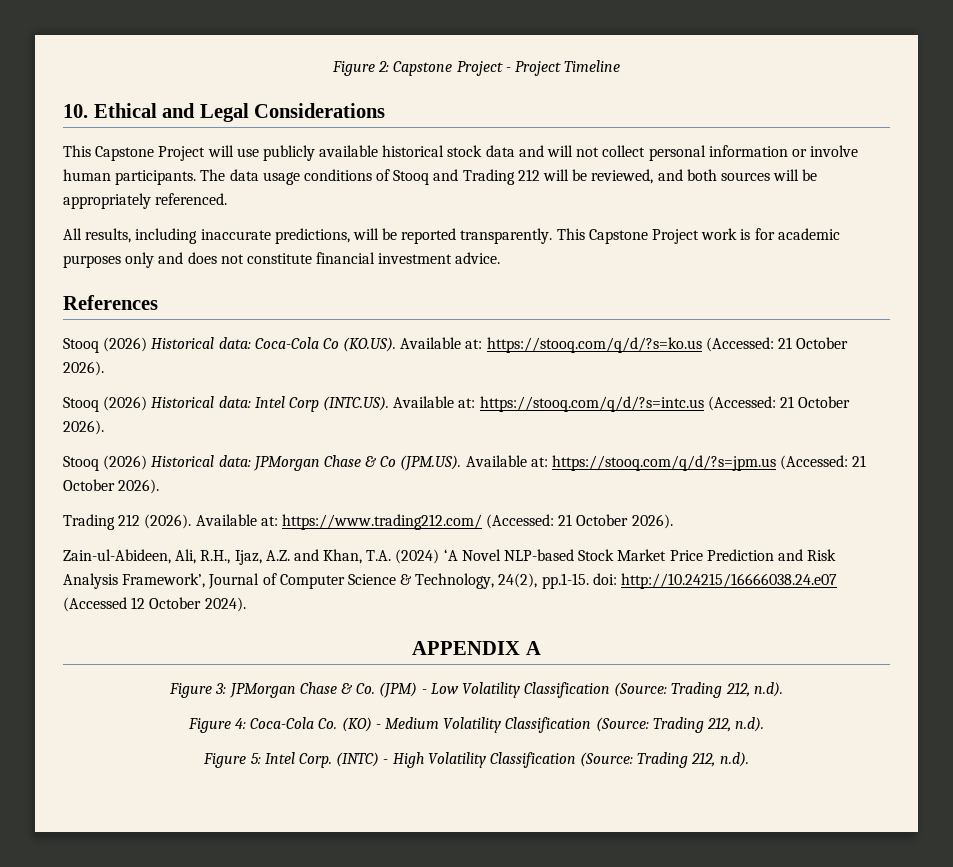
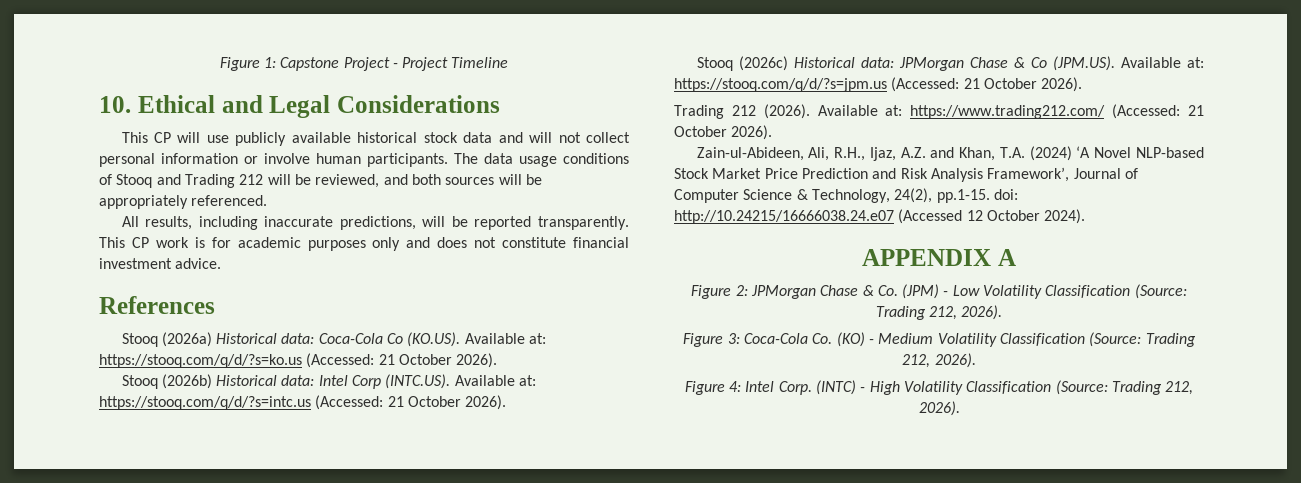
- Figure 2: Capstone Project - Project Timeline
+ Figure 1: Capstone Project - Project Timeline
- This Capstone Project will use publicly available historical stock data and will not collect personal information or involve human participants.
+ This CP will use publicly available historical stock data and will not collect personal information or involve human participants.
- This Capstone Project work is for academic purposes only and does not constitute financial investment advice.
+ This CP work is for academic purposes only and does not constitute financial investment advice.
- Stooq (2026) Historical data: Coca-Cola Co (KO.US). Available at: https://stooq.com/q/d/?s=ko.us (Accessed: 21 October 2026).
+ Stooq (2026a) Historical data: Coca-Cola Co (KO.US). Available at: https://stooq.com/q/d/?s=ko.us (Accessed: 21 October 2026).
- Stooq (2026) Historical data: Intel Corp (INTC.US). Available at: https://stooq.com/q/d/?s=intc.us (Accessed: 21 October 2026).
+ Stooq (2026b) Historical data: Intel Corp (INTC.US). Available at: https://stooq.com/q/d/?s=intc.us (Accessed: 21 October 2026).
- Stooq (2026) Historical data: JPMorgan Chase & Co (JPM.US). Available at: https://stooq.com/q/d/?s=jpm.us (Accessed: 21 October 2026).
+ Stooq (2026c) Historical data: JPMorgan Chase & Co (JPM.US). Available at: https://stooq.com/q/d/?s=jpm.us (Accessed: 21 October 2026).
- Figure 3: JPMorgan Chase & Co. (JPM) - Low Volatility Classification (Source: Trading 212, n.d).
- Figure 4: Coca-Cola Co. (KO) - Medium Volatility Classification (Source: Trading 212, n.d).
- Figure 5: Intel Corp.
+ Figure 2: JPMorgan Chase & Co. (JPM) - Low Volatility Classification (Source: Trading 212, 2026).
+ Figure 3: Coca-Cola Co. (KO) - Medium Volatility Classification (Source: Trading 212, 2026).
+ Figure 4: Intel Corp.
- (INTC) - High Volatility Classification (Source: Trading 212, n.d).
+ (INTC) - High Volatility Classification (Source: Trading 212, 2026).

